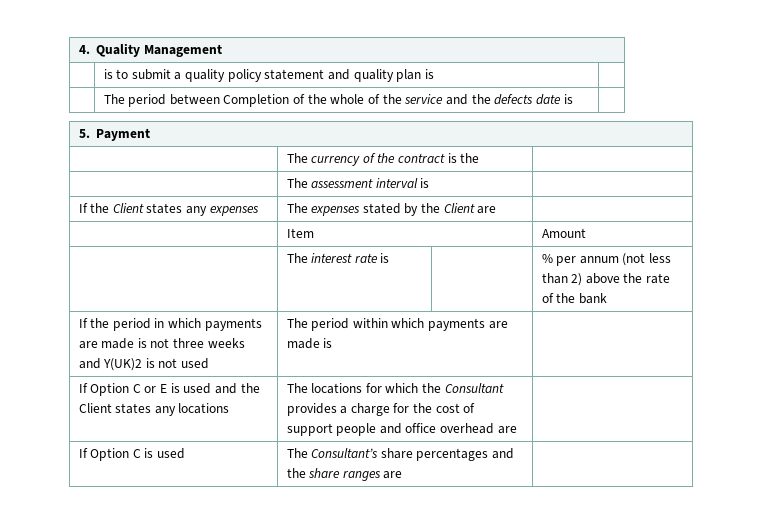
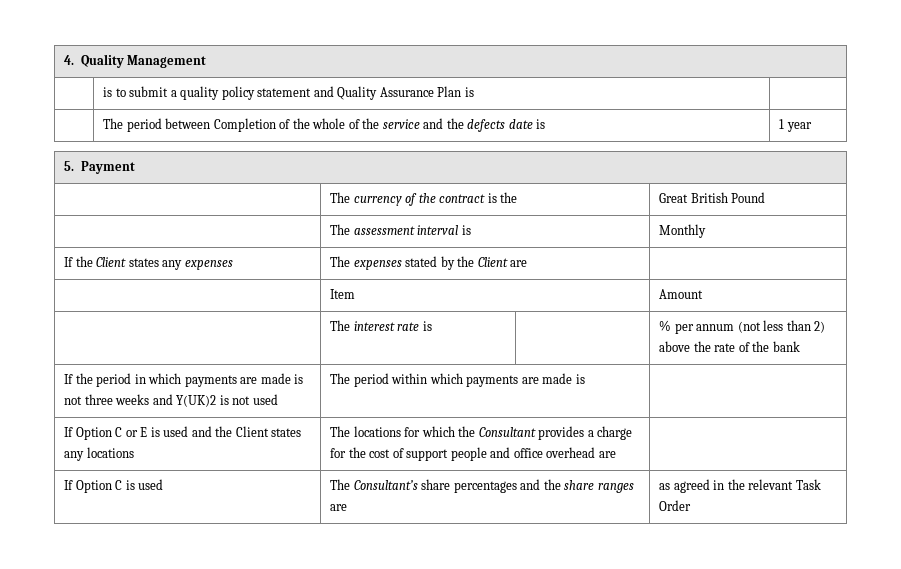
- | is to submit a quality policy statement and quality plan is |
+ | is to submit a quality policy statement and Quality Assurance Plan is |
- | The period between Completion of the whole of the service and the defects date is |
+ | The period between Completion of the whole of the service and the defects date is | 1 year
- | The currency of the contract is the |
+ | The currency of the contract is the | Great British Pound
- | The assessment interval is |
+ | The assessment interval is | Monthly
- If Option C is used | The Consultant’s share percentages and the share ranges are |
+ If Option C is used | The Consultant’s share percentages and the share ranges are | as agreed in the relevant Task Order

